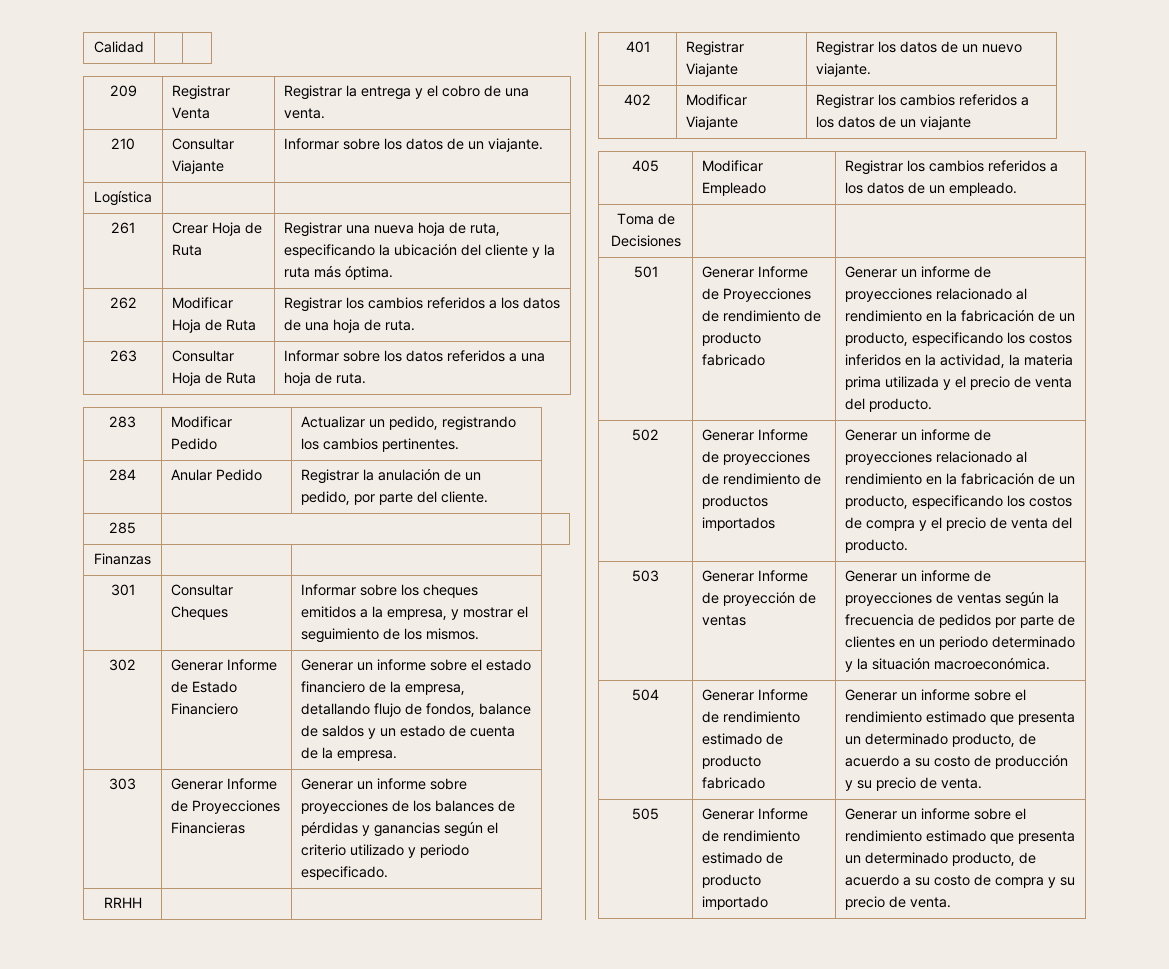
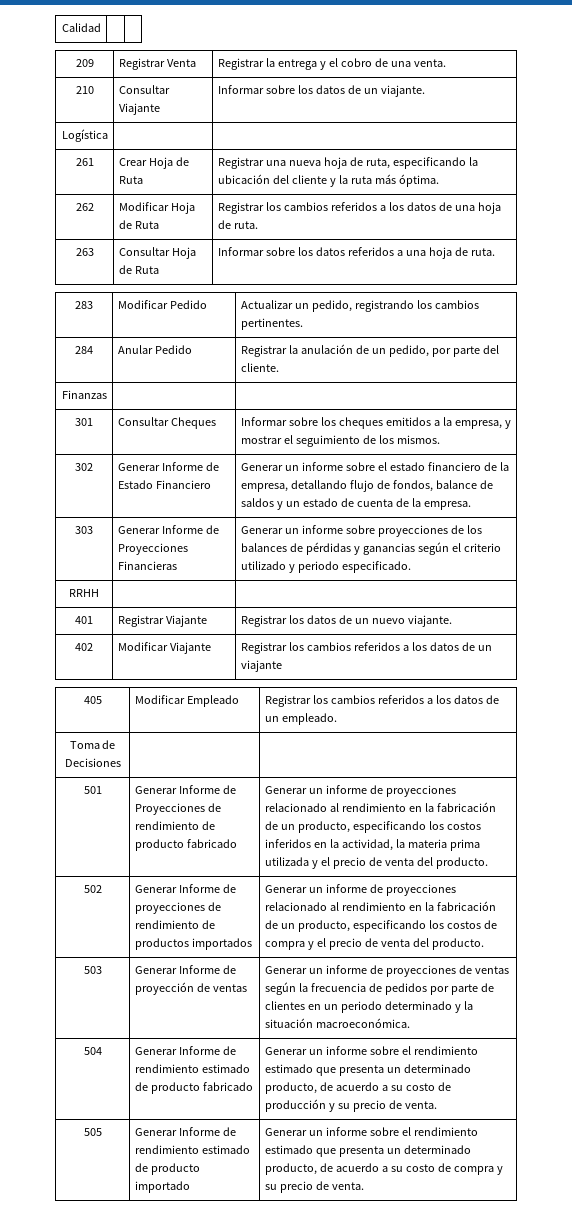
- 285 | |

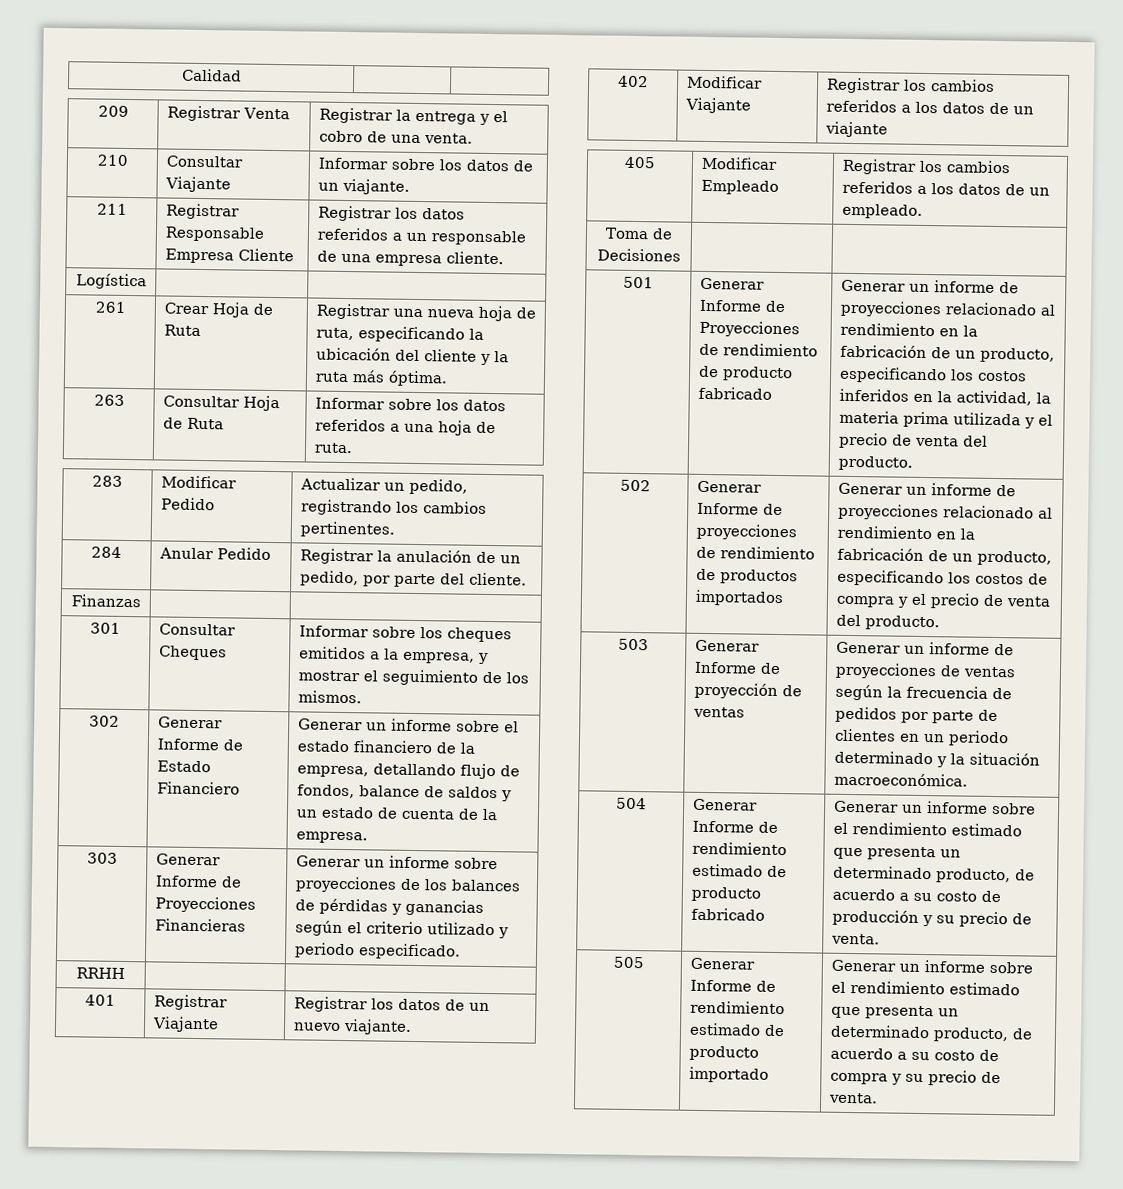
+ 211 | Registrar Responsable Empresa Cliente | Registrar los datos referidos a un responsable de una empresa cliente.
- 262 | Modificar Hoja de Ruta | Registrar los cambios referidos a los datos de una hoja de ruta.

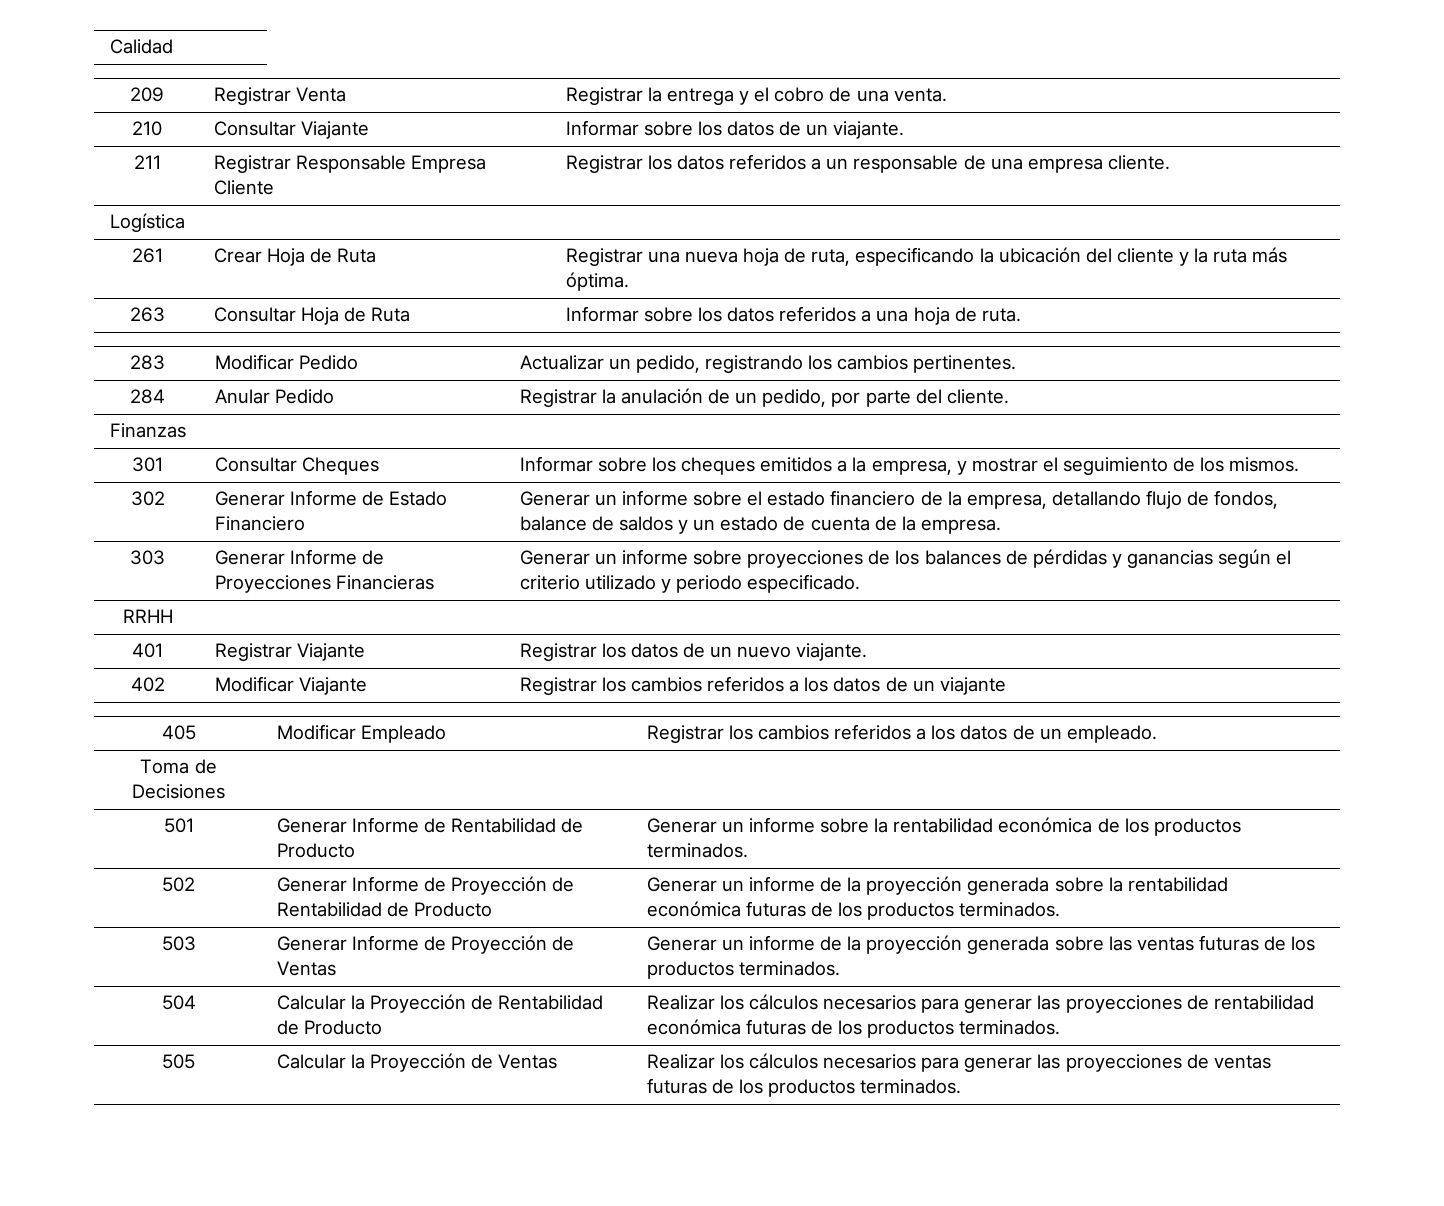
- Generar Informe de Proyecciones de rendimiento de producto fabricado | Generar un informe de proyecciones relacionado al rendimiento en la fabricación de un producto, especificando los costos inferidos en la actividad, la materia prima utilizada y el precio de venta del producto.
- 502 | Generar Informe de proyecciones de rendimiento de productos importados | Generar un informe de proyecciones relacionado al rendimiento en la fabricación de un producto, especificando los costos de compra y el precio de venta del producto.
+ Generar Informe de Rentabilidad de Producto | Generar un informe sobre la rentabilidad económica de los productos terminados.
+ 502 | Generar Informe de Proyección de Rentabilidad de Producto | Generar un informe de la proyección generada sobre la rentabilidad económica futuras de los productos terminados.
- 503 | Generar Informe de proyección de ventas | Generar un informe de proyecciones de ventas según la frecuencia de pedidos por parte de clientes en un periodo determinado y la situación macroeconómica.
- 504 | Generar Informe de rendimiento estimado de producto fabricado | Generar un informe sobre el rendimiento estimado que presenta un determinado producto, de acuerdo a su costo de producción y su precio de venta.
- 505 | Generar Informe de rendimiento estimado de producto importado | Generar un informe sobre el rendimiento estimado que presenta un determinado producto, de acuerdo a su costo de compra y su precio de venta.
+ 503 | Generar Informe de Proyección de Ventas | Generar un informe de la proyección generada sobre las ventas futuras de los productos terminados.
+ 504 | Calcular la Proyección de Rentabilidad de Producto | Realizar los cálculos necesarios para generar las proyecciones de rentabilidad económica futuras de los productos terminados.
+ 505 | Calcular la Proyección de Ventas | Realizar los cálculos necesarios para generar las proyecciones de ventas futuras de los productos terminados.

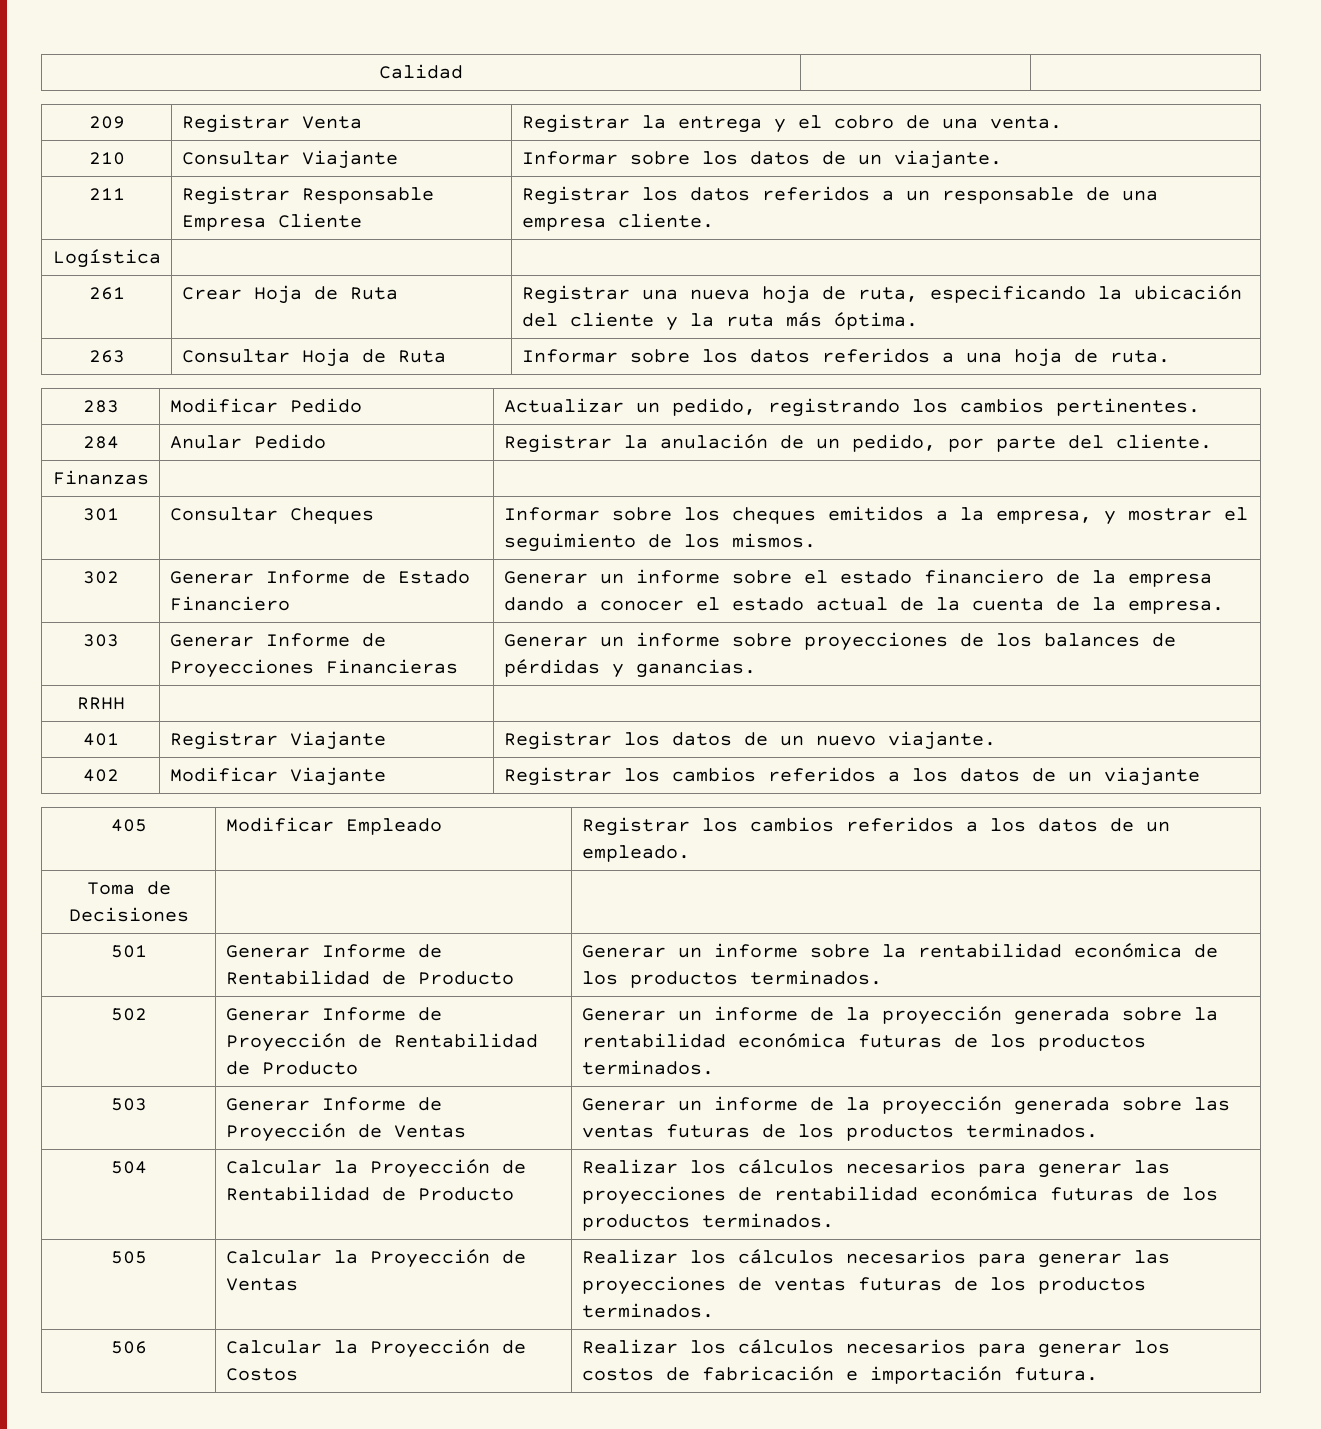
- 302 | Generar Informe de Estado Financiero | Generar un informe sobre el estado financiero de la empresa, detallando flujo de fondos, balance de saldos y un estado de cuenta de la empresa.
+ 302 | Generar Informe de Estado Financiero | Generar un informe sobre el estado financiero de la empresa dando a conocer el estado actual de la cuenta de la empresa.
- 303 | Generar Informe de Proyecciones Financieras | Generar un informe sobre proyecciones de los balances de pérdidas y ganancias según el criterio utilizado y periodo especificado.
+ 303 | Generar Informe de Proyecciones Financieras | Generar un informe sobre proyecciones de los balances de pérdidas y ganancias.
+ 506 | Calcular la Proyección de Costos | Realizar los cálculos necesarios para generar los costos de fabricación e importación futura.

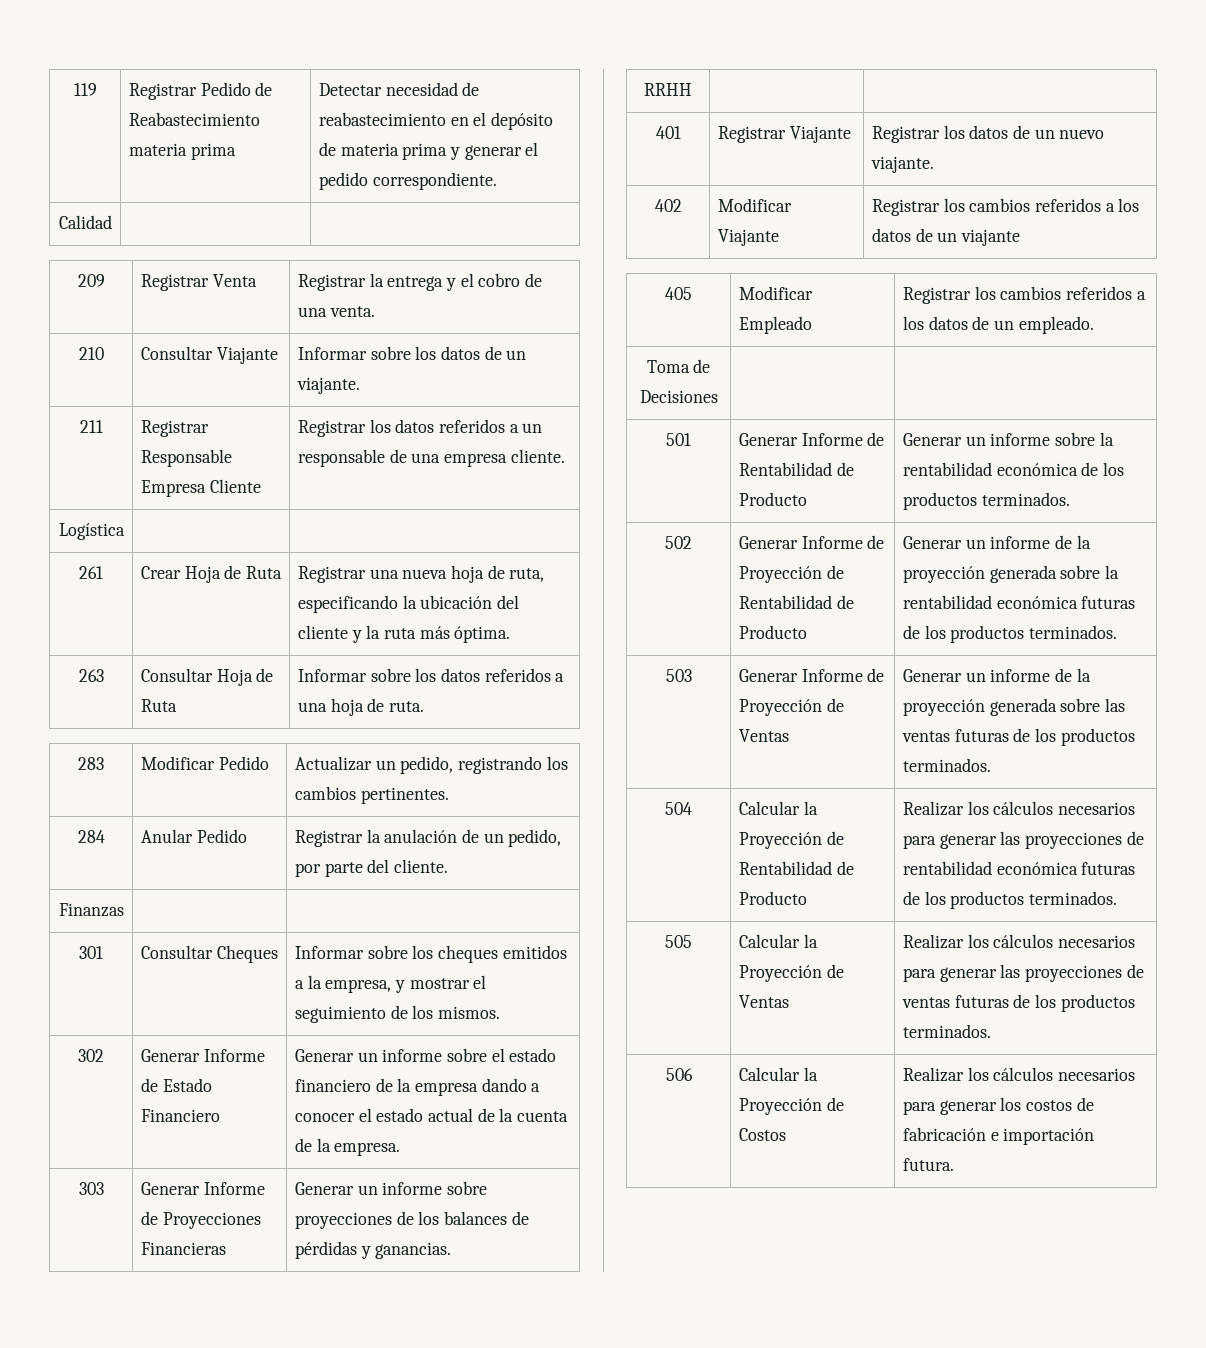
+ 119 | Registrar Pedido de Reabastecimiento materia prima | Detectar necesidad de reabastecimiento en el depósito de materia prima y generar el pedido correspondiente.

